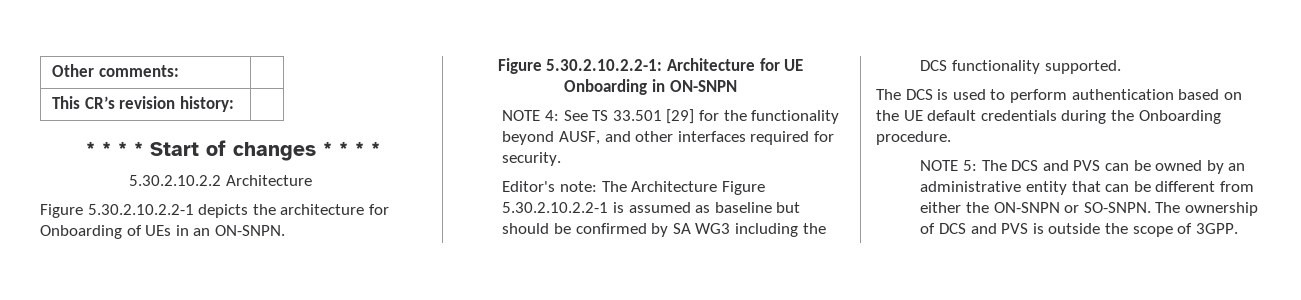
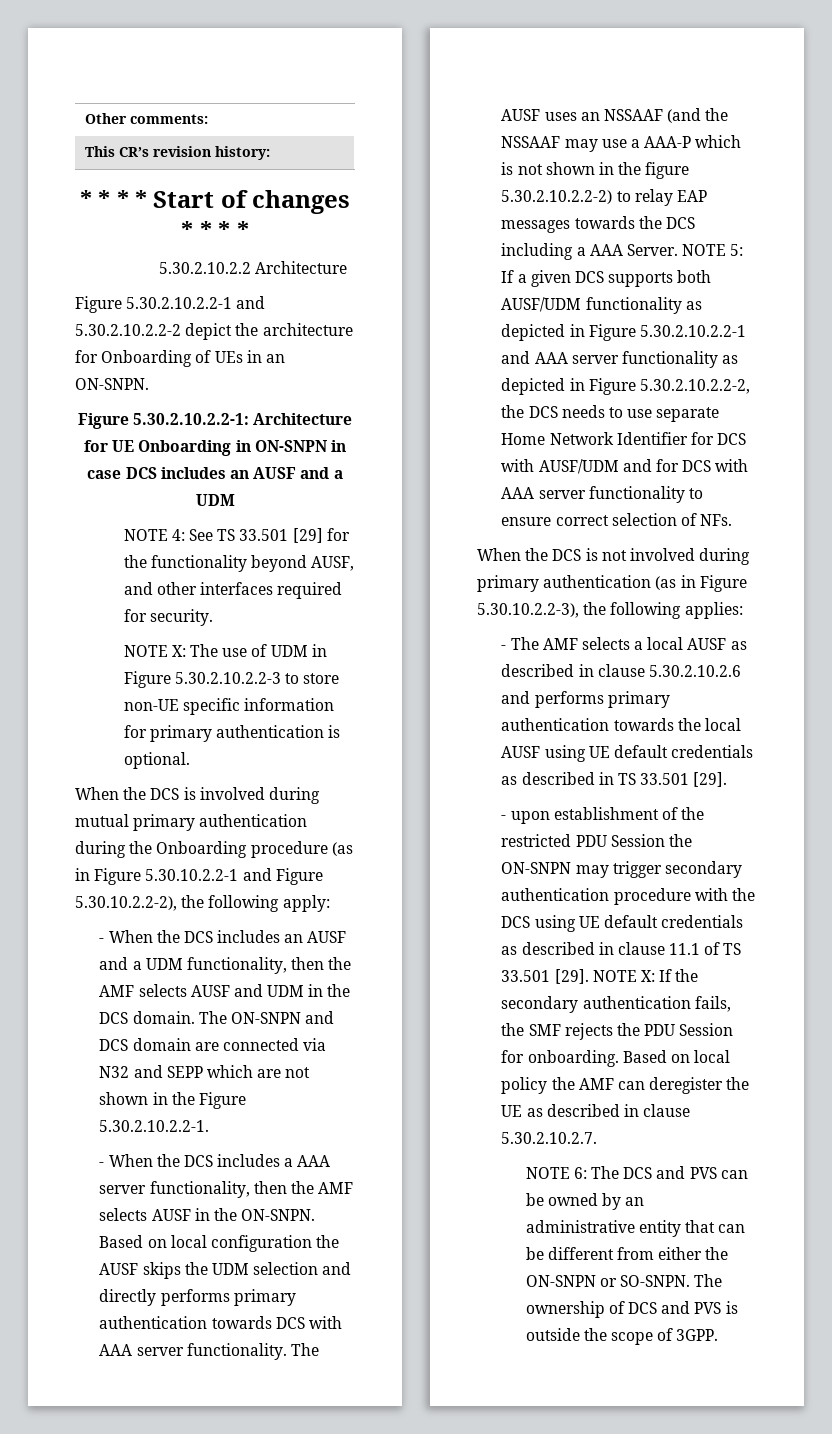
- Figure 5.30.2.10.2.2-1 depicts the architecture for Onboarding of UEs in an ON-SNPN.
+ Figure 5.30.2.10.2.2-1 and 5.30.2.10.2.2-2 depict the architecture for Onboarding of UEs in an ON-SNPN.
- Figure 5.30.2.10.2.2-1: Architecture for UE Onboarding in ON-SNPN
+ Figure 5.30.2.10.2.2-1: Architecture for UE Onboarding in ON-SNPN in case DCS includes an AUSF and a UDM
- Editor's note: The Architecture Figure 5.30.2.10.2.2-1 is assumed as baseline but should be confirmed by SA WG3 including the DCS functionality supported.
- The DCS is used to perform authentication based on the UE default credentials during the Onboarding procedure.
- NOTE 5: The DCS and PVS can be owned by an administrative entity that can be different from either the ON-SNPN or SO-SNPN.
+ NOTE X: The use of UDM in Figure 5.30.2.10.2.2-3 to store non-UE specific information for primary authentication is optional.
+ When the DCS is involved during mutual primary authentication during the Onboarding procedure (as in Figure 5.30.10.2.2-1 and Figure 5.30.10.2.2-2), the following apply:
+ - When the DCS includes an AUSF and a UDM functionality, then the AMF selects AUSF and UDM in the DCS domain. The ON-SNPN and DCS domain are connected via N32 and SEPP which are not shown in the Figure 5.30.2.10.2.2-1.
+ - When the DCS includes a AAA server functionality, then the AMF selects AUSF in the ON-SNPN. Based on local configuration the AUSF skips the UDM selection and directly performs primary authentication towards DCS with AAA server functionality. The AUSF uses an NSSAAF (and the NSSAAF may use a AAA-P which is not shown in the figure 5.30.2.10.2.2-2) to relay EAP messages towards the DCS including a AAA Server. NOTE 5: If a given DCS supports both AUSF/UDM functionality as depicted in Figure 5.30.2.10.2.2-1 and AAA server functionality as depicted in Figure 5.30.2.10.2.2-2, the DCS needs to use separate Home Network Identifier for DCS with AUSF/UDM and for DCS with AAA server functionality to ensure correct selection of NFs.
+ When the DCS is not involved during primary authentication (as in Figure 5.30.10.2.2-3), the following applies:
+ - The AMF selects a local AUSF as described in clause 5.30.2.10.2.6 and performs primary authentication towards the local AUSF using UE default credentials as described in TS 33.501 [29].
+ - upon establishment of the restricted PDU Session the ON-SNPN may trigger secondary authentication procedure with the DCS using UE default credentials as described in clause 11.1 of TS 33.501 [29]. NOTE X: If the secondary authentication fails, the SMF rejects the PDU Session for onboarding. Based on local policy the AMF can deregister the UE as described in clause 5.30.2.10.2.7.
+ NOTE 6: The DCS and PVS can be owned by an administrative entity that can be different from either the ON-SNPN or SO-SNPN.

